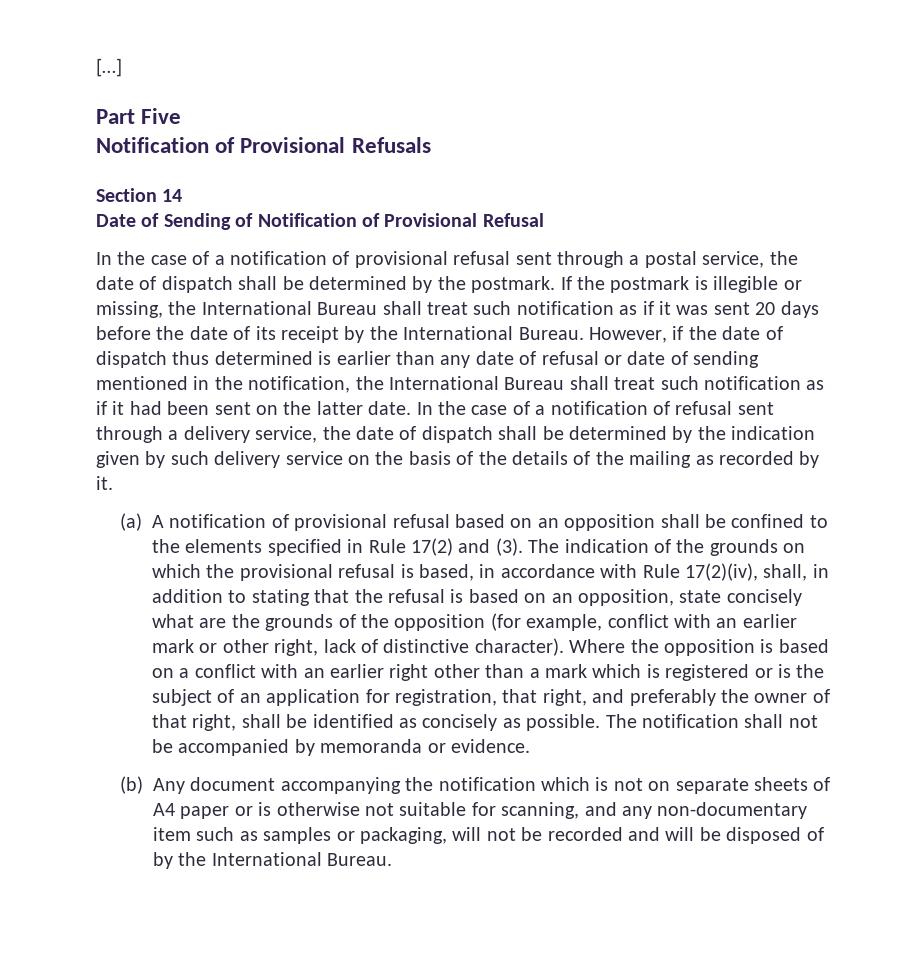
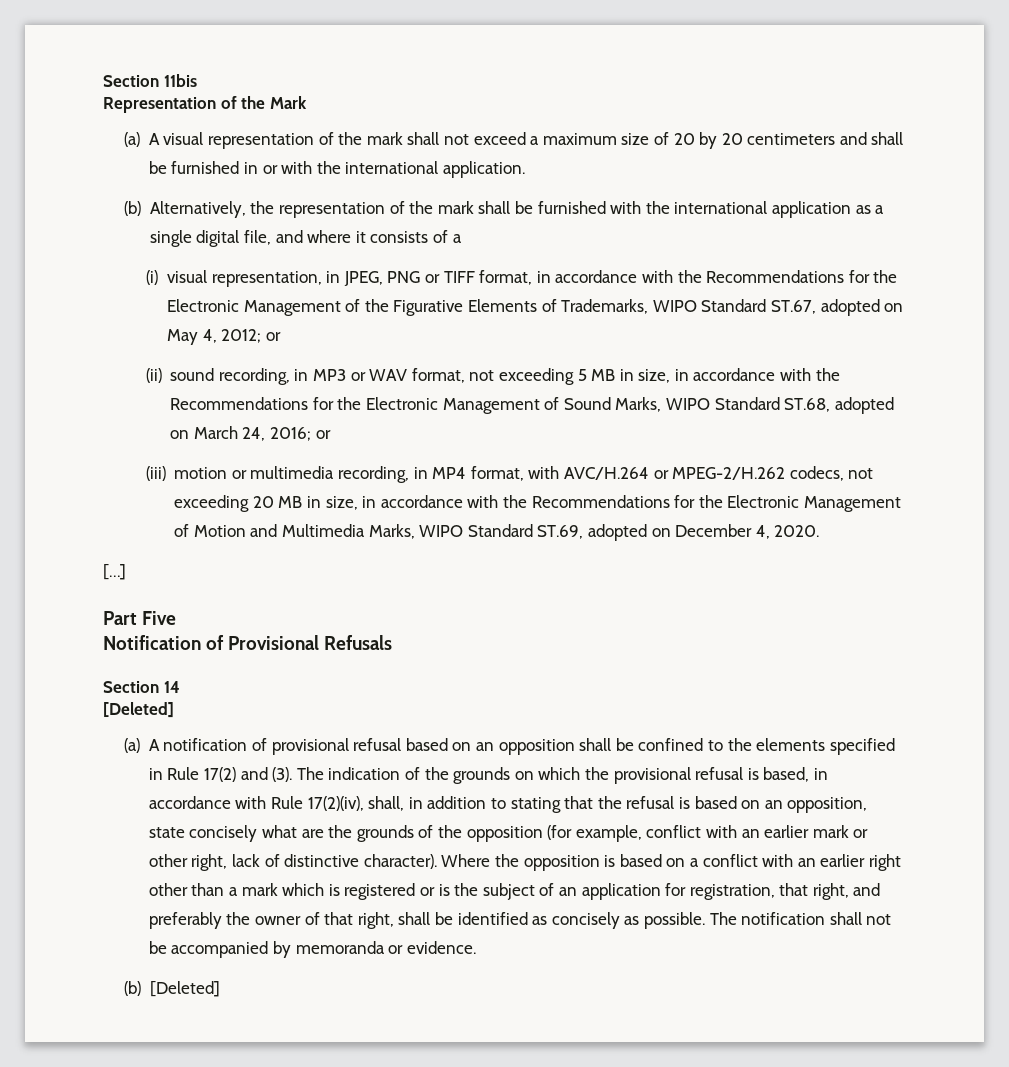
+ Section 11bis
+ Representation of the Mark
+ (a) A visual representation of the mark shall not exceed a maximum size of 20 by 20 centimeters and shall be furnished in or with the international application.
+ (b) Alternatively, the representation of the mark shall be furnished with the international application as a single digital file, and where it consists of a
+ (i) visual representation, in JPEG, PNG or TIFF format, in accordance with the Recommendations for the Electronic Management of the Figurative Elements of Trademarks, WIPO Standard ST.67, adopted on May 4, 2012; or
+ (ii) sound recording, in MP3 or WAV format, not exceeding 5 MB in size, in accordance with the Recommendations for the Electronic Management of Sound Marks, WIPO Standard ST.68, adopted on March 24, 2016; or
+ (iii) motion or multimedia recording, in MP4 format, with AVC/H.264 or MPEG-2/H.262 codecs, not exceeding 20 MB in size, in accordance with the Recommendations for the Electronic Management of Motion and Multimedia Marks, WIPO Standard ST.69, adopted on December 4, 2020.
  Section 14
- Date of Sending of Notification of Provisional Refusal
- In the case of a notification of provisional refusal sent through a postal service, the date of dispatch shall be determined by the postmark. If the postmark is illegible or missing, the International Bureau shall treat such notification as if it was sent 20 days before the date of its receipt by the International Bureau. However, if the date of dispatch thus determined is earlier than any date of refusal or date of sending mentioned in the notification, the International Bureau shall treat such notification as if it had been sent on the latter date. In the case of a notification of refusal sent through a delivery service, the date of dispatch shall be determined by the indication given by such delivery service on the basis of the details of the mailing as recorded by it.
+ [Deleted]
- (b) Any document accompanying the notification which is not on separate sheets of A4 paper or is otherwise not suitable for scanning, and any non-documentary item such as samples or packaging, will not be recorded and will be disposed of by the International Bureau.
+ (b) [Deleted]

